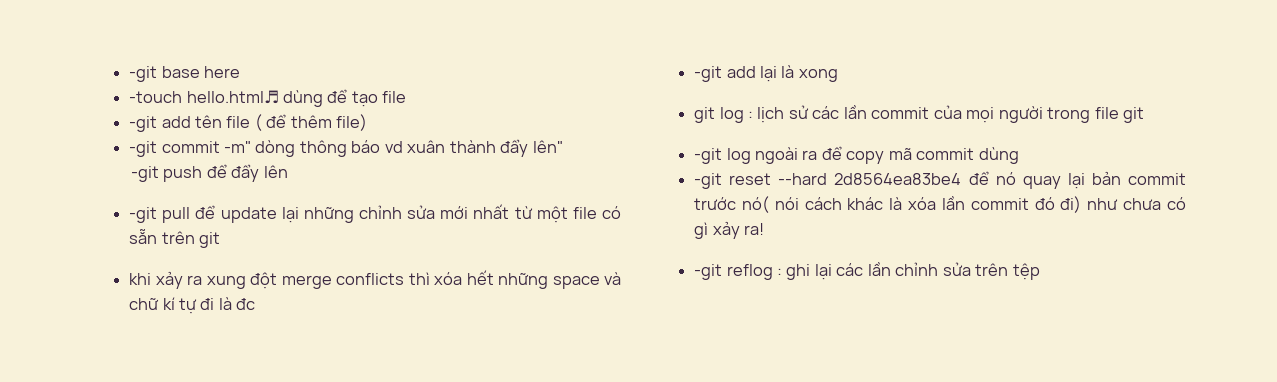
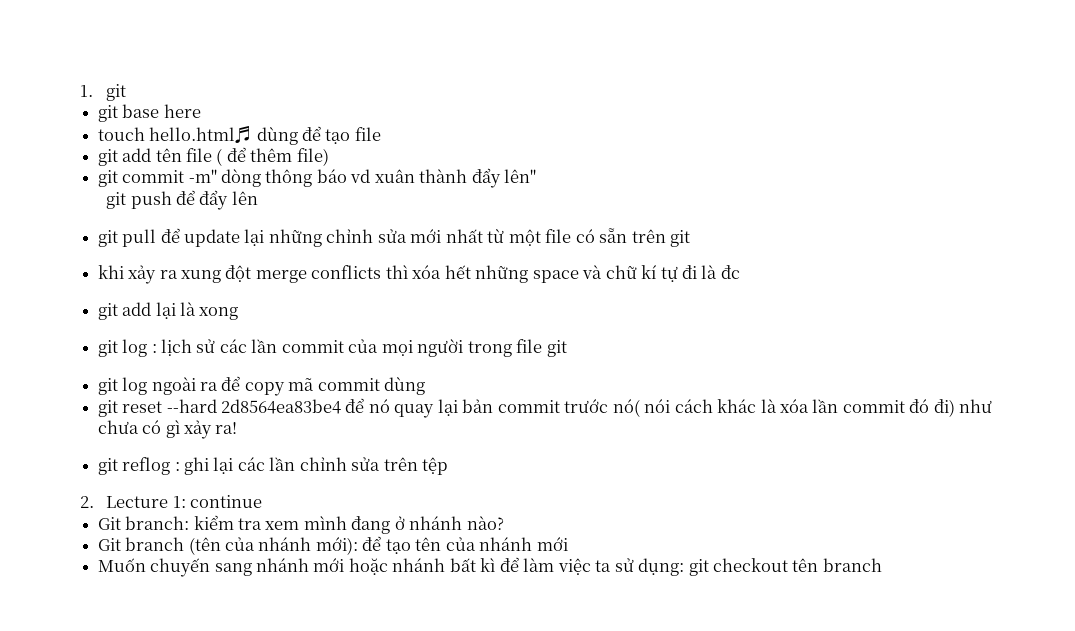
- -git base here
+ 1. git
+ git base here
- -touch hello.html♬ dùng để tạo file
+ touch hello.html♬ dùng để tạo file
- -git add tên file ( để thêm file)
+ git add tên file ( để thêm file)
- -git commit -m" dòng thông báo vd xuân thành đẩy lên"
+ git commit -m" dòng thông báo vd xuân thành đẩy lên"
- -git push để đẩy lên
+ git push để đẩy lên
- -git pull để update lại những chỉnh sửa mới nhất từ một file có sẵn trên git
+ git pull để update lại những chỉnh sửa mới nhất từ một file có sẵn trên git
- -git add lại là xong
+ git add lại là xong
- -git log ngoài ra để copy mã commit dùng
+ git log ngoài ra để copy mã commit dùng
- -git reset --hard 2d8564ea83be4 để nó quay lại bản commit trước nó( nói cách khác là xóa lần commit đó đi) như chưa có gì xảy ra!
+ git reset --hard 2d8564ea83be4 để nó quay lại bản commit trước nó( nói cách khác là xóa lần commit đó đi) như chưa có gì xảy ra!
- -git reflog : ghi lại các lần chỉnh sửa trên tệp
+ git reflog : ghi lại các lần chỉnh sửa trên tệp
+ 2. Lecture 1: continue
+ Git branch: kiểm tra xem mình đang ở nhánh nào?
+ Git branch (tên của nhánh mới): để tạo tên của nhánh mới
+ Muốn chuyến sang nhánh mới hoặc nhánh bất kì để làm việc ta sử dụng: git checkout tên branch

